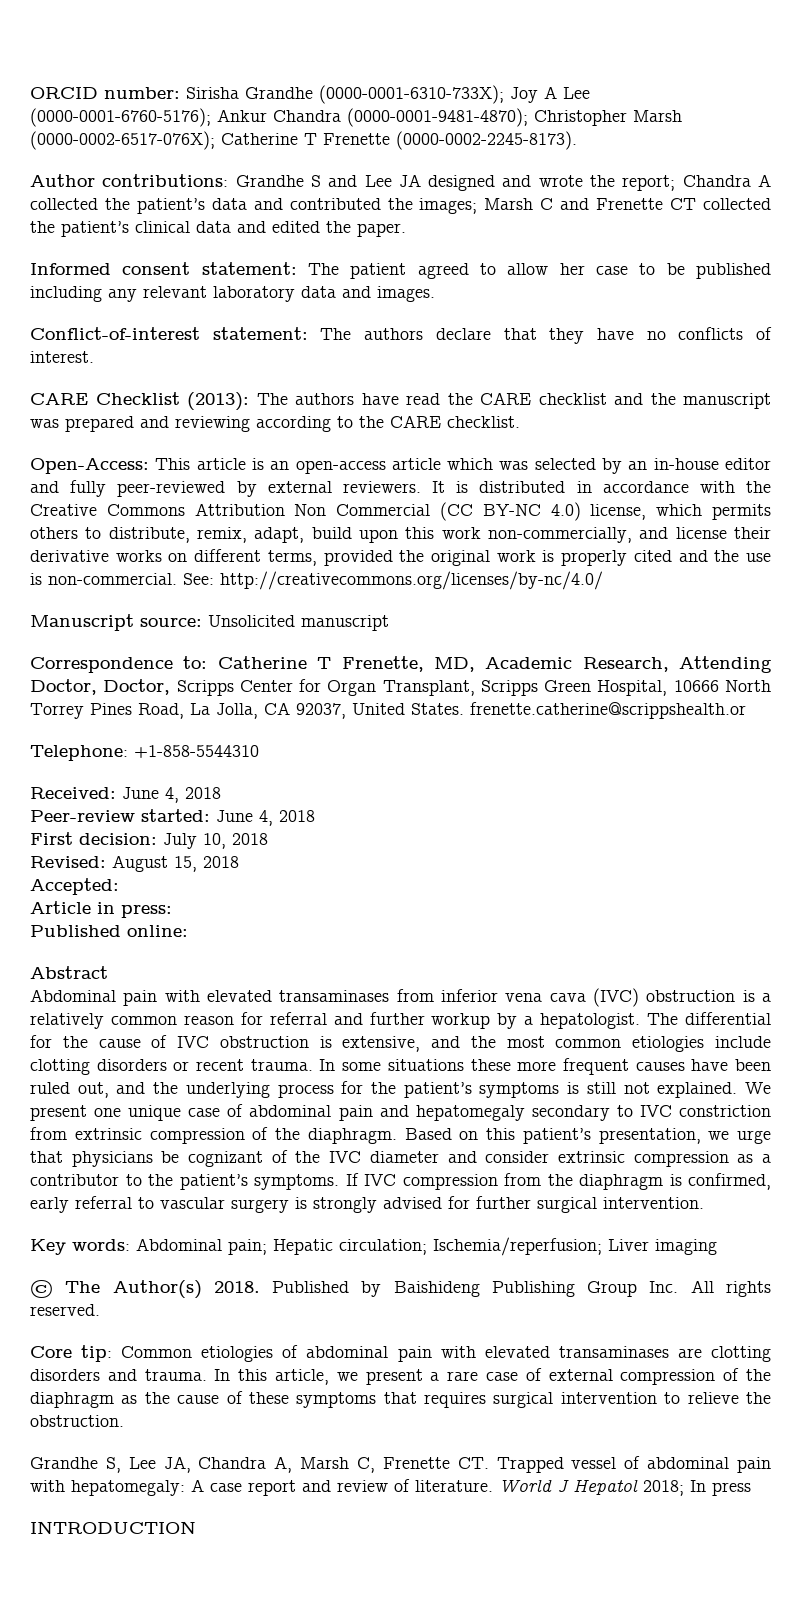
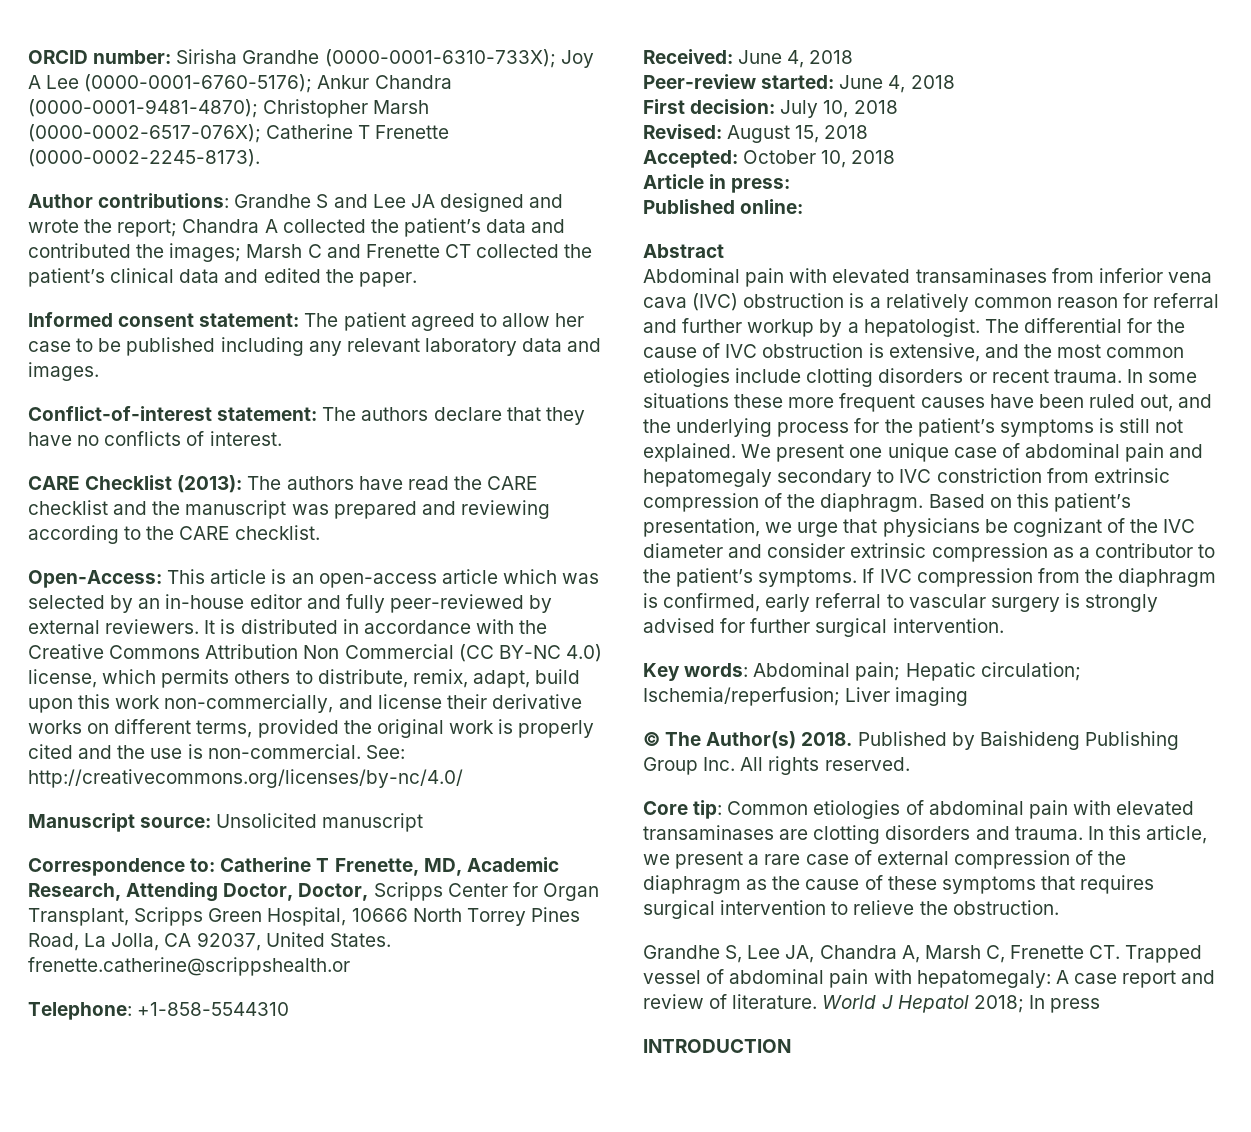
- Accepted:
+ Accepted: October 10, 2018

